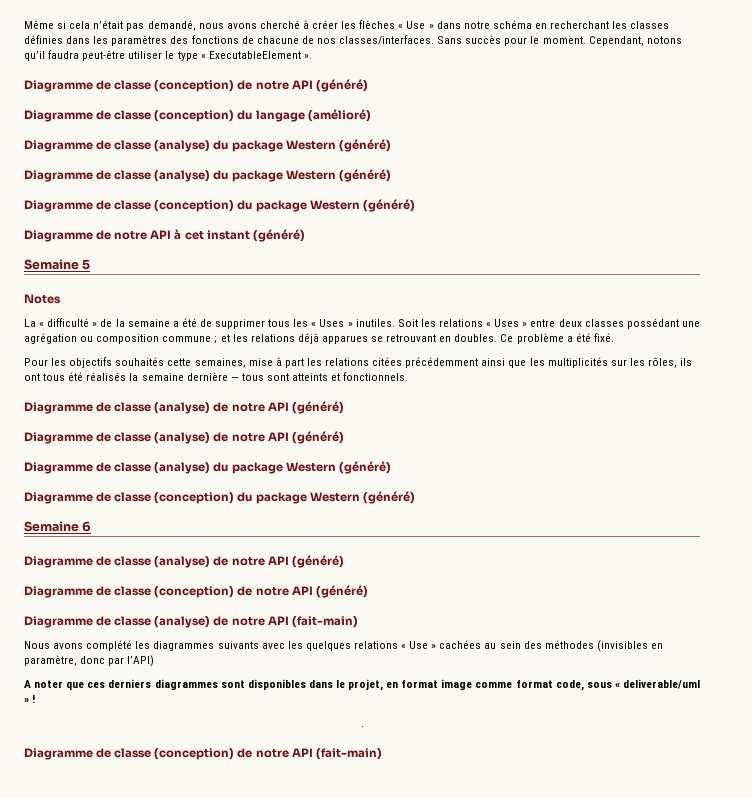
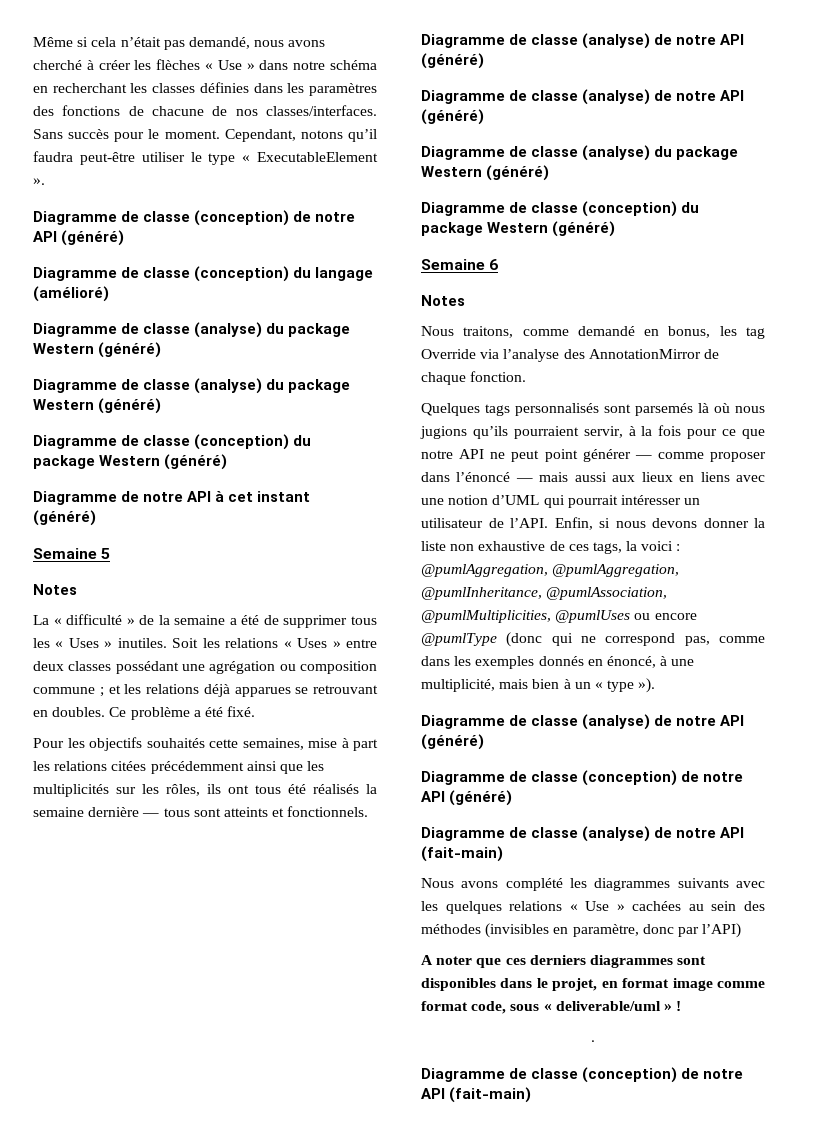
  Semaine 6
+ Notes
+ Nous traitons, comme demandé en bonus, les tag Override via l’analyse des AnnotationMirror de chaque fonction.
+ Quelques tags personnalisés sont parsemés là où nous jugions qu’ils pourraient servir, à la fois pour ce que notre API ne peut point générer — comme proposer dans l’énoncé — mais aussi aux lieux en liens avec une notion d’UML qui pourrait intéresser un utilisateur de l’API. Enfin, si nous devons donner la liste non exhaustive de ces tags, la voici : @pumlAggregation, @pumlAggregation, @pumlInheritance, @pumlAssociation, @pumlMultiplicities, @pumlUses ou encore @pumlType (donc qui ne correspond pas, comme dans les exemples donnés en énoncé, à une multiplicité, mais bien à un « type »).

